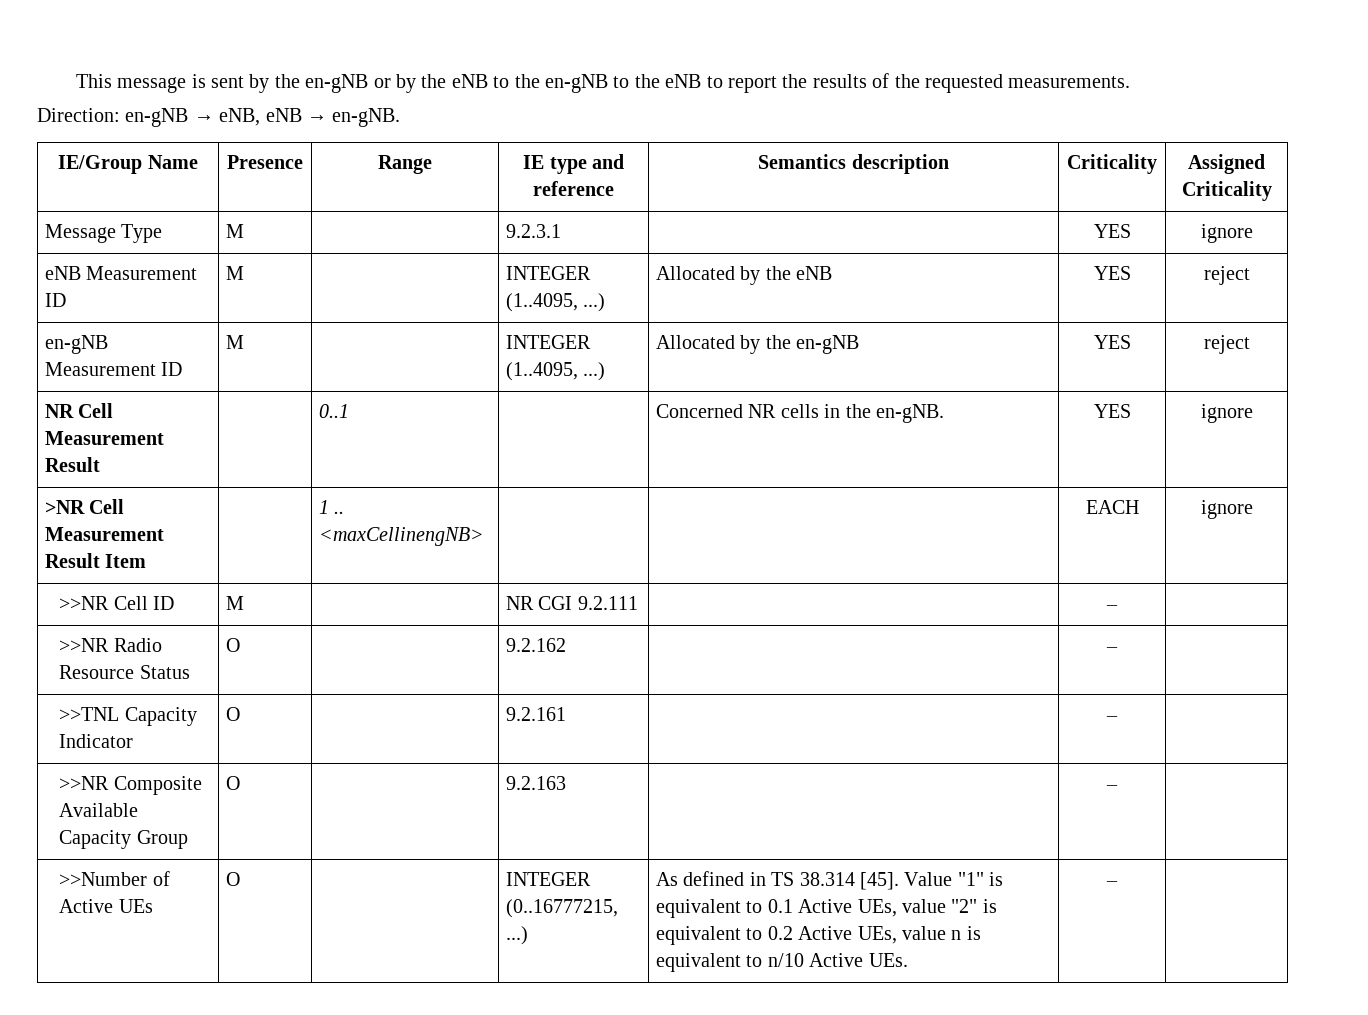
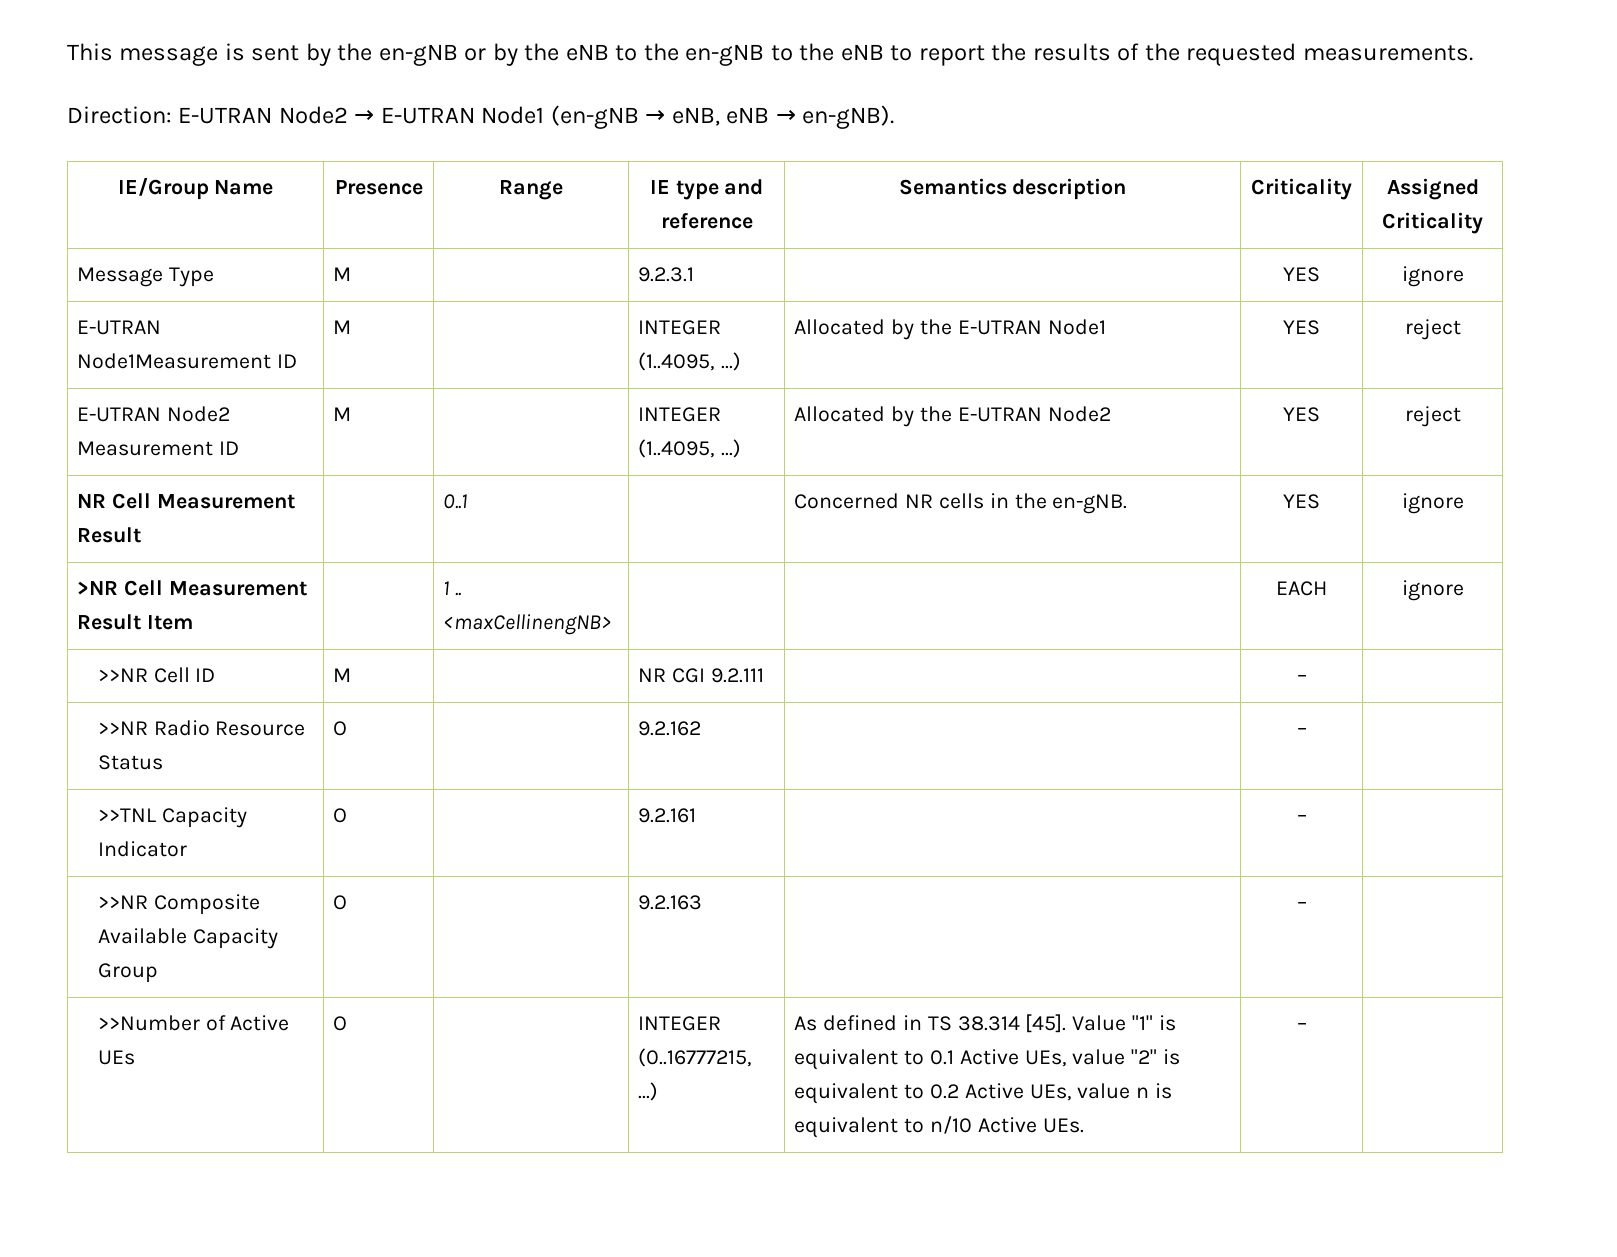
- Direction: en-gNB → eNB, eNB → en-gNB.
+ Direction: E-UTRAN Node2 → E-UTRAN Node1 (en-gNB → eNB, eNB → en-gNB).
- eNB Measurement ID | M | | INTEGER (1..4095, ...) | Allocated by the eNB | YES | reject
- en-gNB Measurement ID | M | | INTEGER (1..4095, ...) | Allocated by the en-gNB | YES | reject
+ E-UTRAN Node1Measurement ID | M | | INTEGER (1..4095, ...) | Allocated by the E-UTRAN Node1 | YES | reject
+ E-UTRAN Node2 Measurement ID | M | | INTEGER (1..4095, ...) | Allocated by the E-UTRAN Node2 | YES | reject

